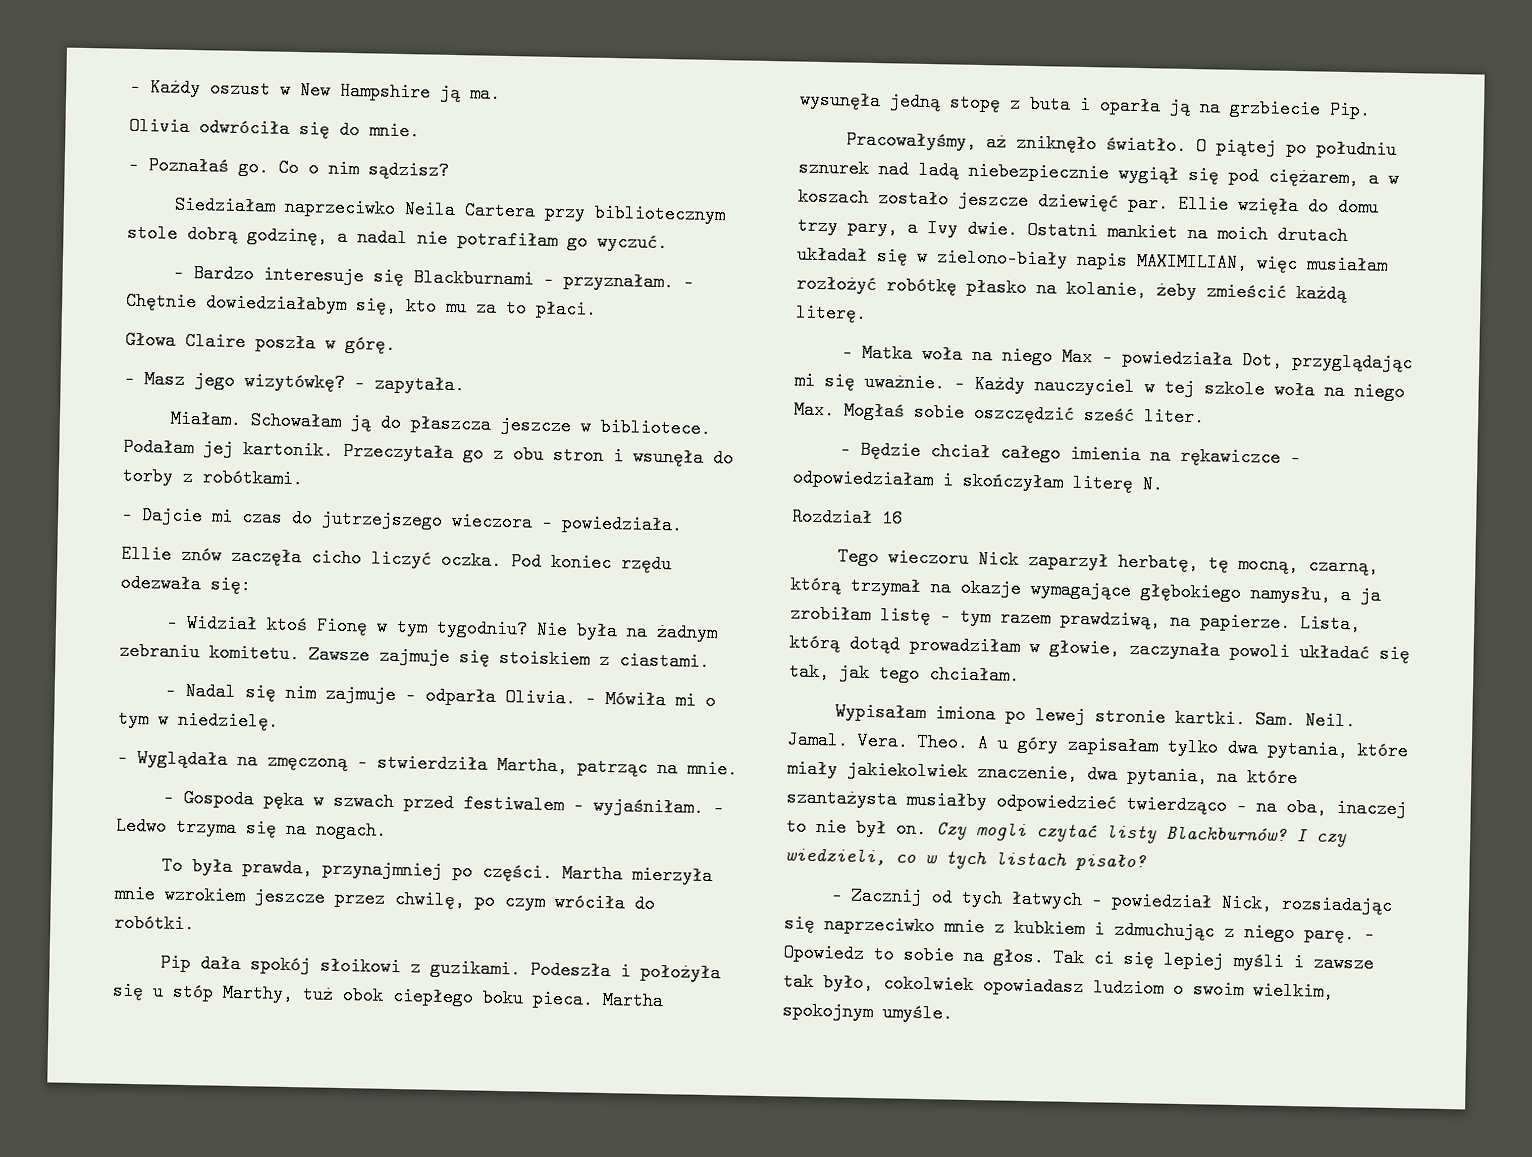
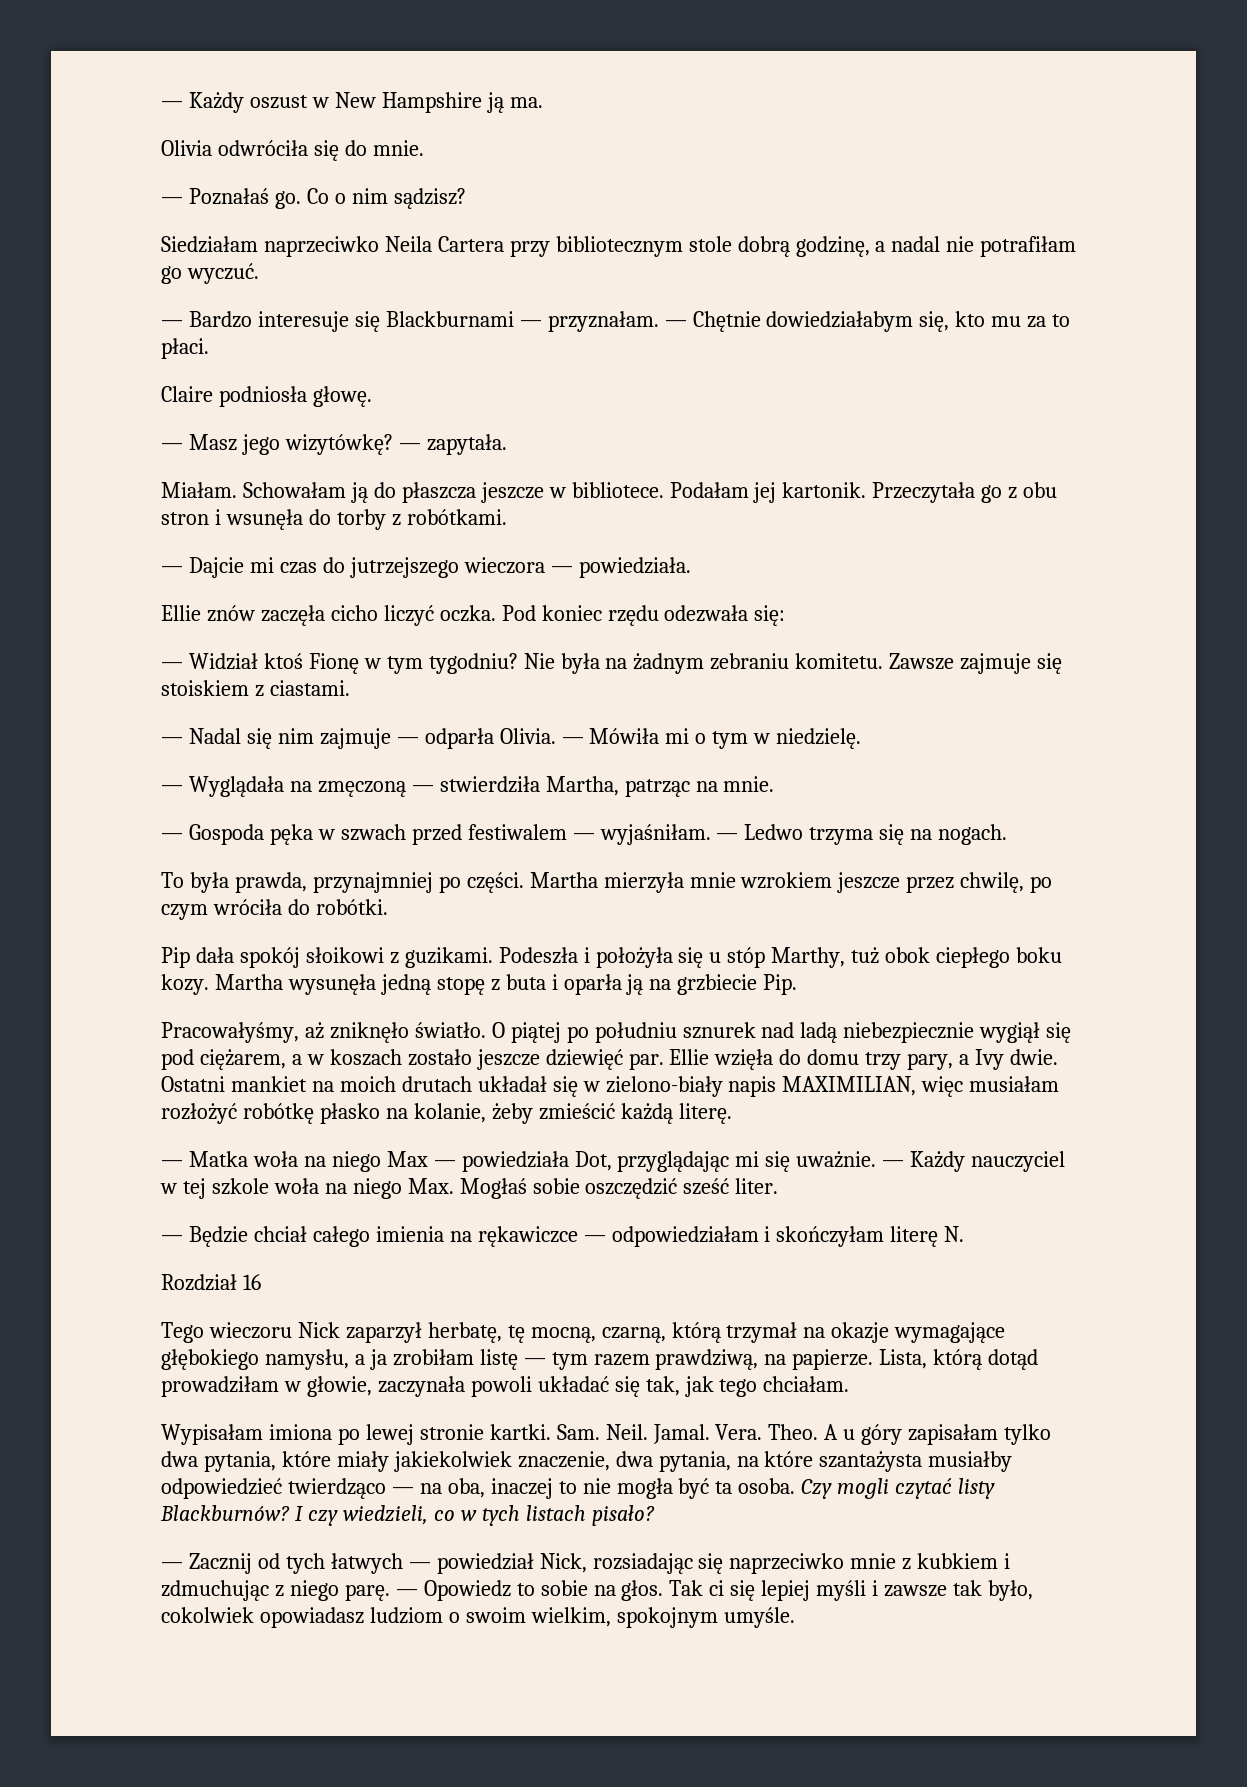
- – Każdy oszust w New Hampshire ją ma.
+ — Każdy oszust w New Hampshire ją ma.
- – Poznałaś go.
+ — Poznałaś go.
- – Bardzo interesuje się Blackburnami – przyznałam. – Chętnie dowiedziałabym się, kto mu za to płaci.
+ — Bardzo interesuje się Blackburnami — przyznałam. — Chętnie dowiedziałabym się, kto mu za to płaci.
- Głowa Claire poszła w górę.
- – Masz jego wizytówkę?
+ Claire podniosła głowę.
+ — Masz jego wizytówkę?
- – zapytała.
+ — zapytała.
- – Dajcie mi czas do jutrzejszego wieczora – powiedziała.
+ — Dajcie mi czas do jutrzejszego wieczora — powiedziała.
- – Widział ktoś Fionę w tym tygodniu?
+ — Widział ktoś Fionę w tym tygodniu?
- – Nadal się nim zajmuje – odparła Olivia.
+ — Nadal się nim zajmuje — odparła Olivia.
- – Mówiła mi o tym w niedzielę.
+ — Mówiła mi o tym w niedzielę.
- – Wyglądała na zmęczoną – stwierdziła Martha, patrząc na mnie.
+ — Wyglądała na zmęczoną — stwierdziła Martha, patrząc na mnie.
- – Gospoda pęka w szwach przed festiwalem – wyjaśniłam. – Ledwo trzyma się na nogach.
+ — Gospoda pęka w szwach przed festiwalem — wyjaśniłam. — Ledwo trzyma się na nogach.
- Podeszła i położyła się u stóp Marthy, tuż obok ciepłego boku pieca.
+ Podeszła i położyła się u stóp Marthy, tuż obok ciepłego boku kozy.
- – Matka woła na niego Max – powiedziała Dot, przyglądając mi się uważnie.
+ — Matka woła na niego Max — powiedziała Dot, przyglądając mi się uważnie.
- – Każdy nauczyciel w tej szkole woła na niego Max. Mogłaś sobie oszczędzić sześć liter.
+ — Każdy nauczyciel w tej szkole woła na niego Max. Mogłaś sobie oszczędzić sześć liter.
- – Będzie chciał całego imienia na rękawiczce – odpowiedziałam i skończyłam literę N.
+ — Będzie chciał całego imienia na rękawiczce — odpowiedziałam i skończyłam literę N.
- Tego wieczoru Nick zaparzył herbatę, tę mocną, czarną, którą trzymał na okazje wymagające głębokiego namysłu, a ja zrobiłam listę – tym razem prawdziwą, na papierze.
+ Tego wieczoru Nick zaparzył herbatę, tę mocną, czarną, którą trzymał na okazje wymagające głębokiego namysłu, a ja zrobiłam listę — tym razem prawdziwą, na papierze.
- A u góry zapisałam tylko dwa pytania, które miały jakiekolwiek znaczenie, dwa pytania, na które szantażysta musiałby odpowiedzieć twierdząco – na oba, inaczej to nie był on.
+ A u góry zapisałam tylko dwa pytania, które miały jakiekolwiek znaczenie, dwa pytania, na które szantażysta musiałby odpowiedzieć twierdząco — na oba, inaczej to nie mogła być ta osoba.
- – Zacznij od tych łatwych – powiedział Nick, rozsiadając się naprzeciwko mnie z kubkiem i zdmuchując z niego parę.
+ — Zacznij od tych łatwych — powiedział Nick, rozsiadając się naprzeciwko mnie z kubkiem i zdmuchując z niego parę.
- – Opowiedz to sobie na głos.
+ — Opowiedz to sobie na głos.

